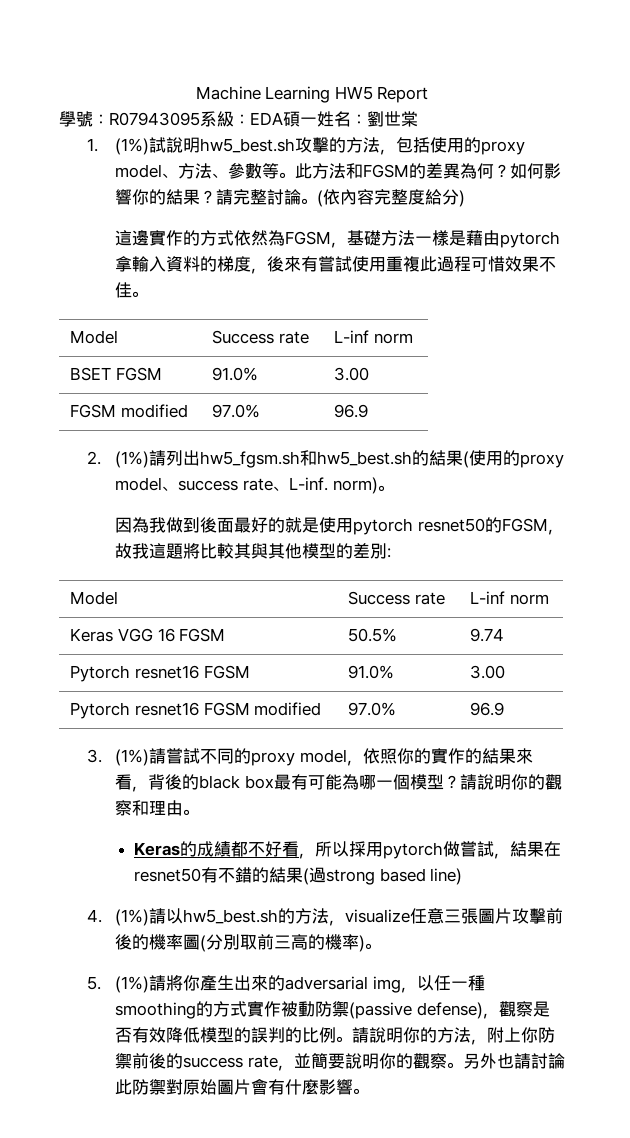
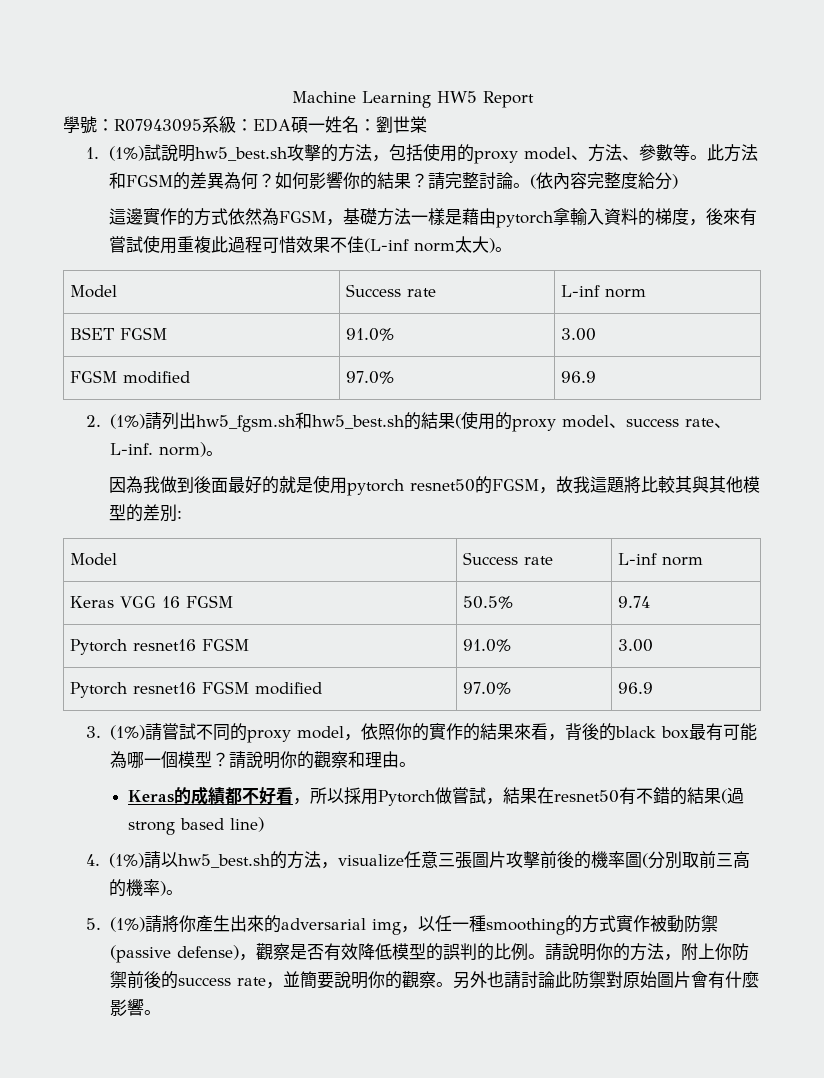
- 這邊實作的方式依然為FGSM，基礎方法一樣是藉由pytorch拿輸入資料的梯度，後來有嘗試使用重複此過程可惜效果不佳。
+ 這邊實作的方式依然為FGSM，基礎方法一樣是藉由pytorch拿輸入資料的梯度，後來有嘗試使用重複此過程可惜效果不佳(L-inf norm太大)。
- Keras的成績都不好看，所以採用pytorch做嘗試，結果在resnet50有不錯的結果(過strong based line)
+ Keras的成績都不好看，所以採用Pytorch做嘗試，結果在resnet50有不錯的結果(過strong based line)

